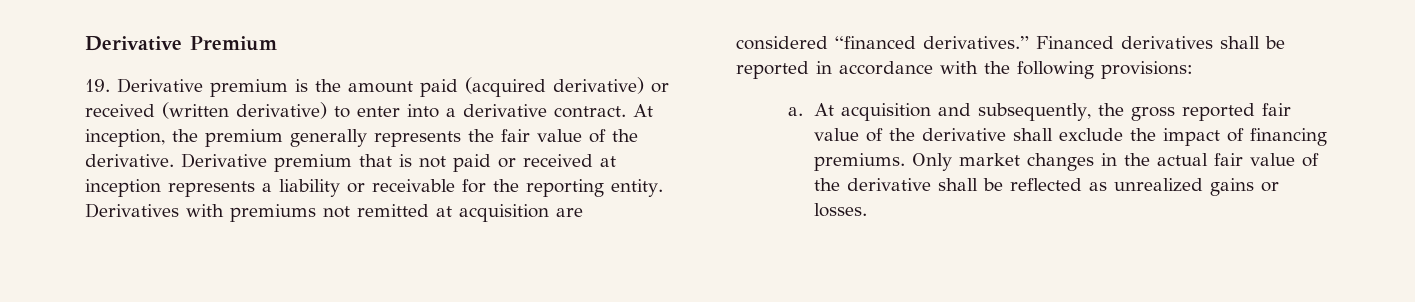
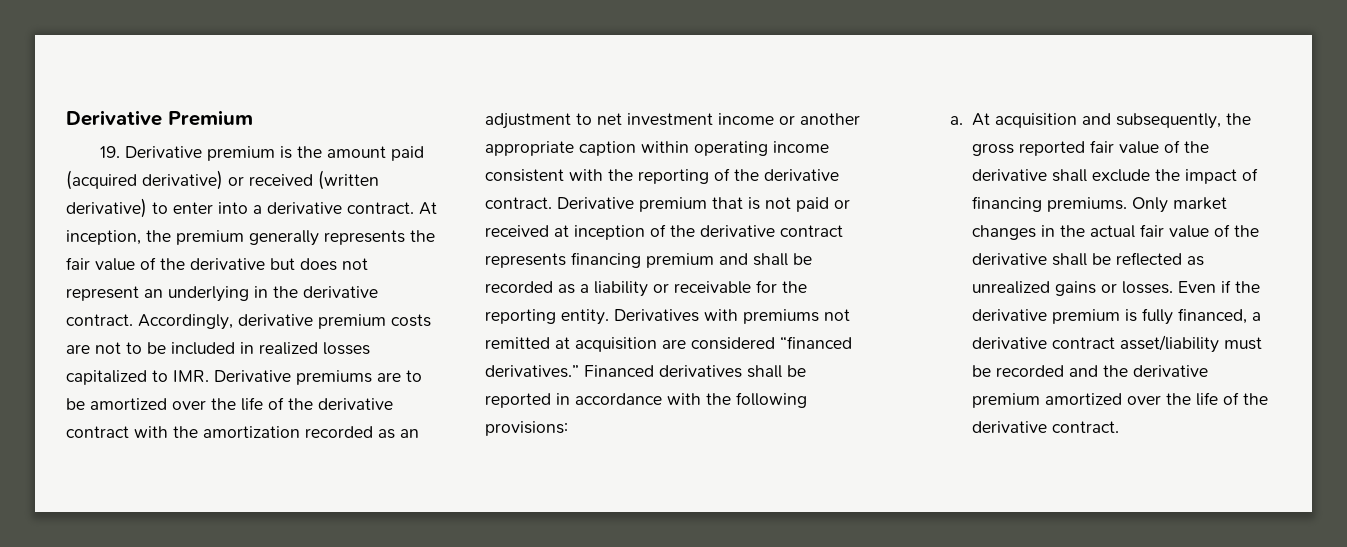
- At inception, the premium generally represents the fair value of the derivative.
+ At inception, the premium generally represents the fair value of the derivative but does not represent an underlying in the derivative contract. Accordingly, derivative premium costs are not to be included in realized losses capitalized to IMR. Derivative premiums are to be amortized over the life of the derivative contract with the amortization recorded as an adjustment to net investment income or another appropriate caption within operating income consistent with the reporting of the derivative contract.
- Derivative premium that is not paid or received at inception represents a liability or receivable for the reporting entity.
+ Derivative premium that is not paid or received at inception of the derivative contract represents financing premium and shall be recorded as a liability or receivable for the reporting entity.
+ Even if the derivative premium is fully financed, a derivative contract asset/liability must be recorded and the derivative premium amortized over the life of the derivative contract.

